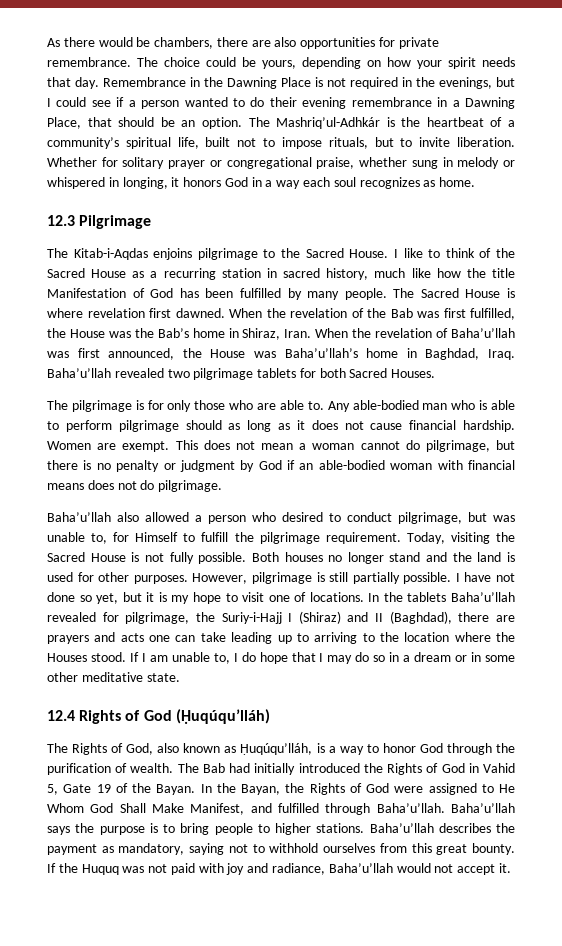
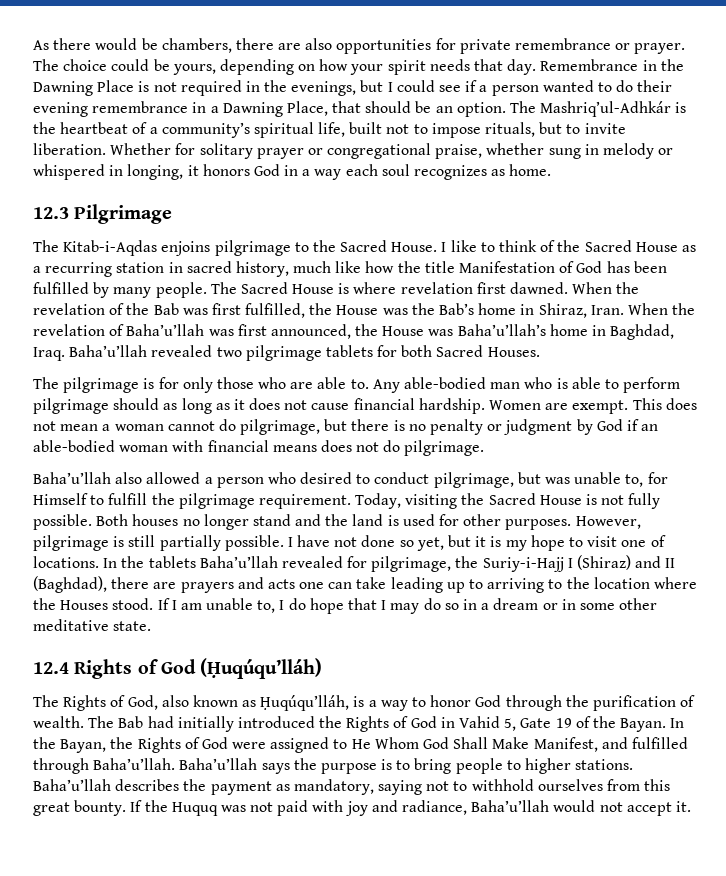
- As there would be chambers, there are also opportunities for private remembrance.
+ As there would be chambers, there are also opportunities for private remembrance or prayer.

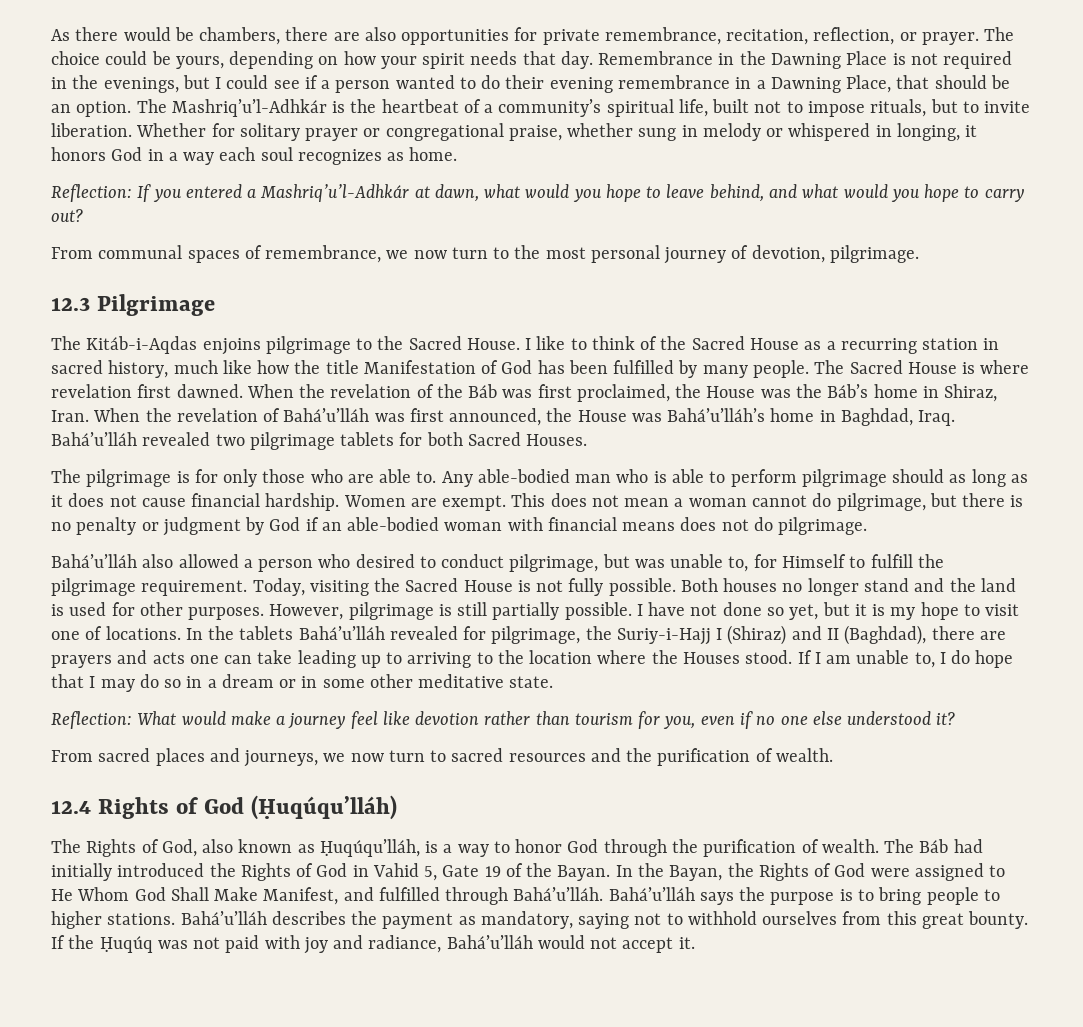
- As there would be chambers, there are also opportunities for private remembrance or prayer.
+ As there would be chambers, there are also opportunities for private remembrance, recitation, reflection, or prayer.
- The Mashriq’ul-Adhkár is the heartbeat of a community’s spiritual life, built not to impose rituals, but to invite liberation.
+ The Mashriq’u’l-Adhkár is the heartbeat of a community’s spiritual life, built not to impose rituals, but to invite liberation.
+ Reflection: If you entered a Mashriq’u’l-Adhkár at dawn, what would you hope to leave behind, and what would you hope to carry out?
+ From communal spaces of remembrance, we now turn to the most personal journey of devotion, pilgrimage.
- The Kitab-i-Aqdas enjoins pilgrimage to the Sacred House.
+ The Kitáb-i-Aqdas enjoins pilgrimage to the Sacred House.
- When the revelation of the Bab was first fulfilled, the House was the Bab’s home in Shiraz, Iran.
+ When the revelation of the Báb was first proclaimed, the House was the Báb’s home in Shiraz, Iran.
- When the revelation of Baha’u’llah was first announced, the House was Baha’u’llah’s home in Baghdad, Iraq.
+ When the revelation of Bahá’u’lláh was first announced, the House was Bahá’u’lláh’s home in Baghdad, Iraq.
- Baha’u’llah revealed two pilgrimage tablets for both Sacred Houses.
+ Bahá’u’lláh revealed two pilgrimage tablets for both Sacred Houses.
- Baha’u’llah also allowed a person who desired to conduct pilgrimage, but was unable to, for Himself to fulfill the pilgrimage requirement.
+ Bahá’u’lláh also allowed a person who desired to conduct pilgrimage, but was unable to, for Himself to fulfill the pilgrimage requirement.
- In the tablets Baha’u’llah revealed for pilgrimage, the Suriy-i-Hajj I (Shiraz) and II (Baghdad), there are prayers and acts one can take leading up to arriving to the location where the Houses stood.
+ In the tablets Bahá’u’lláh revealed for pilgrimage, the Suriy-i-Hajj I (Shiraz) and II (Baghdad), there are prayers and acts one can take leading up to arriving to the location where the Houses stood.
+ Reflection: What would make a journey feel like devotion rather than tourism for you, even if no one else understood it?
+ From sacred places and journeys, we now turn to sacred resources and the purification of wealth.
- The Bab had initially introduced the Rights of God in Vahid 5, Gate 19 of the Bayan.
+ The Báb had initially introduced the Rights of God in Vahid 5, Gate 19 of the Bayan.
- In the Bayan, the Rights of God were assigned to He Whom God Shall Make Manifest, and fulfilled through Baha’u’llah. Baha’u’llah says the purpose is to bring people to higher stations.
+ In the Bayan, the Rights of God were assigned to He Whom God Shall Make Manifest, and fulfilled through Bahá’u’lláh. Bahá’u’lláh says the purpose is to bring people to higher stations.
- Baha’u’llah describes the payment as mandatory, saying not to withhold ourselves from this great bounty.
+ Bahá’u’lláh describes the payment as mandatory, saying not to withhold ourselves from this great bounty.
- If the Huquq was not paid with joy and radiance, Baha’u’llah would not accept it.
+ If the Ḥuqúq was not paid with joy and radiance, Bahá’u’lláh would not accept it.

